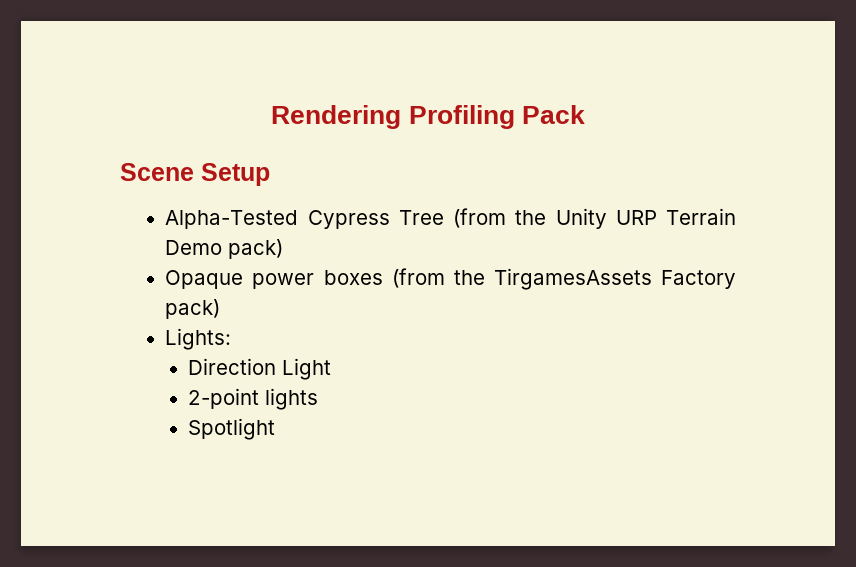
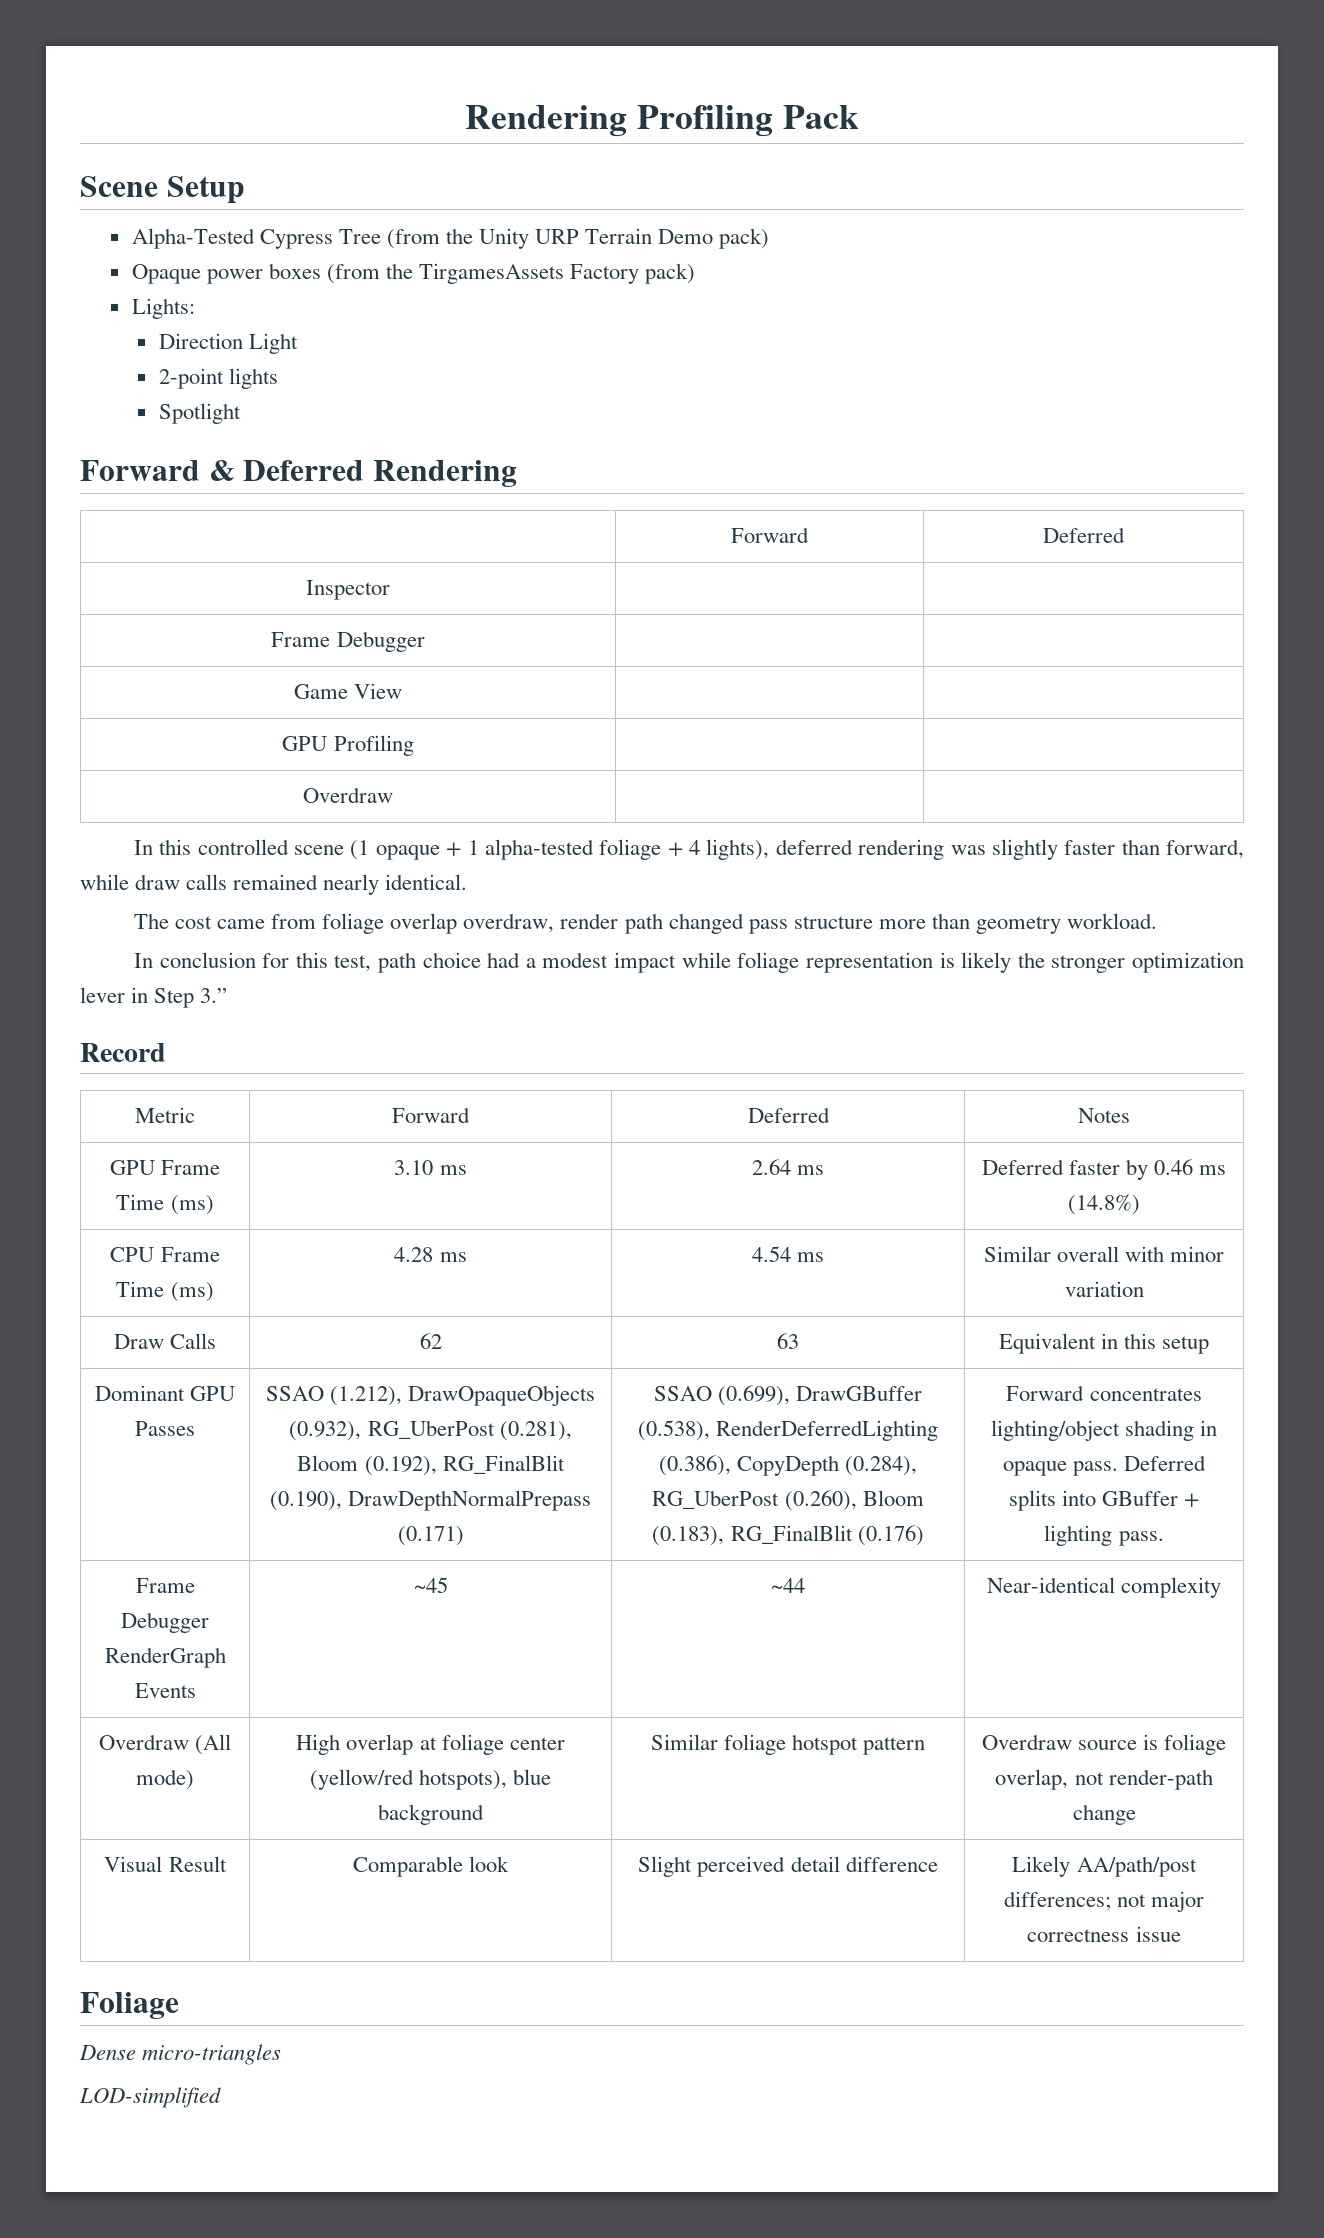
+ Forward & Deferred Rendering
+ | Forward | Deferred
+ Inspector | |
+ Frame Debugger | |
+ Game View | |
+ GPU Profiling | |
+ Overdraw | |
+ In this controlled scene (1 opaque + 1 alpha-tested foliage + 4 lights), deferred rendering was slightly faster than forward, while draw calls remained nearly identical.
+ The cost came from foliage overlap overdraw, render path changed pass structure more than geometry workload.
+ In conclusion for this test, path choice had a modest impact while foliage representation is likely the stronger optimization lever in Step 3.”
+ Record
+ Metric | Forward | Deferred | Notes
+ GPU Frame Time (ms) | 3.10 ms | 2.64 ms | Deferred faster by 0.46 ms (14.8%)
+ CPU Frame Time (ms) | 4.28 ms | 4.54 ms | Similar overall with minor variation
+ Draw Calls | 62 | 63 | Equivalent in this setup
+ Dominant GPU Passes | SSAO (1.212), DrawOpaqueObjects (0.932), RG_UberPost (0.281), Bloom (0.192), RG_FinalBlit (0.190), DrawDepthNormalPrepass (0.171) | SSAO (0.699), DrawGBuffer (0.538), RenderDeferredLighting (0.386), CopyDepth (0.284), RG_UberPost (0.260), Bloom (0.183), RG_FinalBlit (0.176) | Forward concentrates lighting/object shading in opaque pass. Deferred splits into GBuffer + lighting pass.
+ Frame Debugger RenderGraph Events | ~45 | ~44 | Near-identical complexity
+ Overdraw (All mode) | High overlap at foliage center (yellow/red hotspots), blue background | Similar foliage hotspot pattern | Overdraw source is foliage overlap, not render-path change
+ Visual Result | Comparable look | Slight perceived detail difference | Likely AA/path/post differences; not major correctness issue
+ Foliage
+ Dense micro-triangles
+ LOD-simplified

